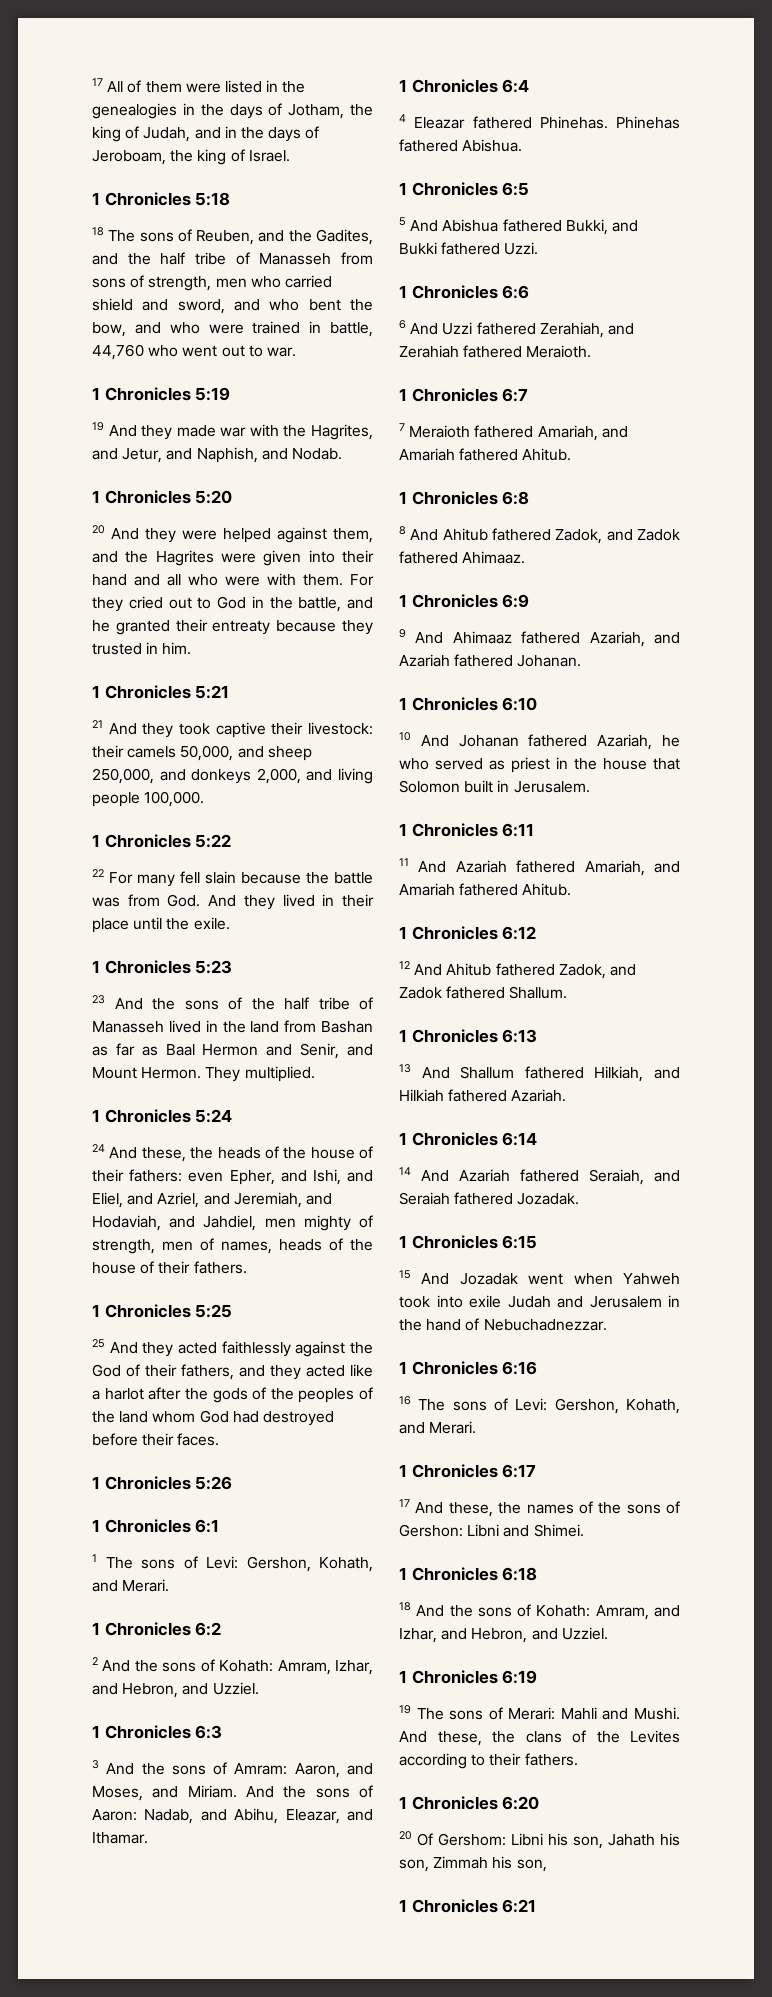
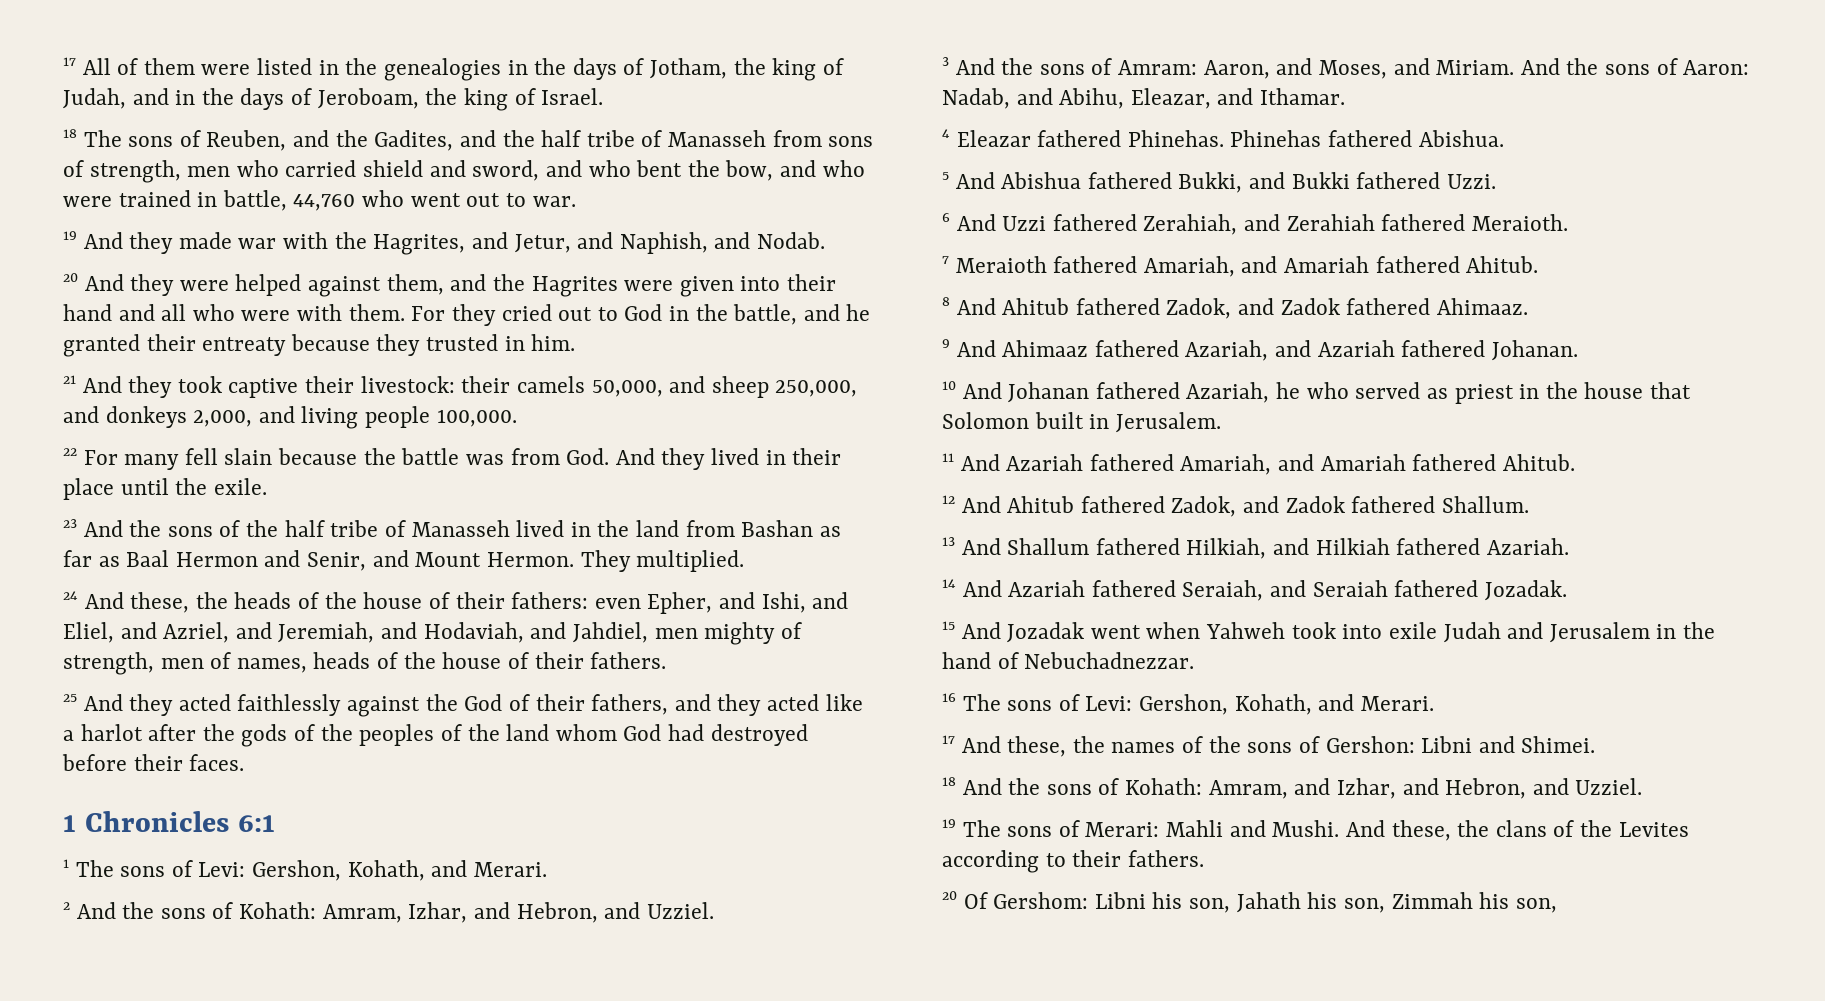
- 1 Chronicles 5:18
- 1 Chronicles 5:19
- 1 Chronicles 5:20
- 1 Chronicles 5:21
- 1 Chronicles 5:22
- 1 Chronicles 5:23
- 1 Chronicles 5:24
- 1 Chronicles 5:25
- 1 Chronicles 5:26
- 1 Chronicles 6:2
- 1 Chronicles 6:3
- 1 Chronicles 6:4
- 1 Chronicles 6:5
- 1 Chronicles 6:6
- 1 Chronicles 6:7
- 1 Chronicles 6:8
- 1 Chronicles 6:9
- 1 Chronicles 6:10
- 1 Chronicles 6:11
- 1 Chronicles 6:12
- 1 Chronicles 6:13
- 1 Chronicles 6:14
- 1 Chronicles 6:15
- 1 Chronicles 6:16
- 1 Chronicles 6:17
- 1 Chronicles 6:18
- 1 Chronicles 6:19
- 1 Chronicles 6:20
- 1 Chronicles 6:21

